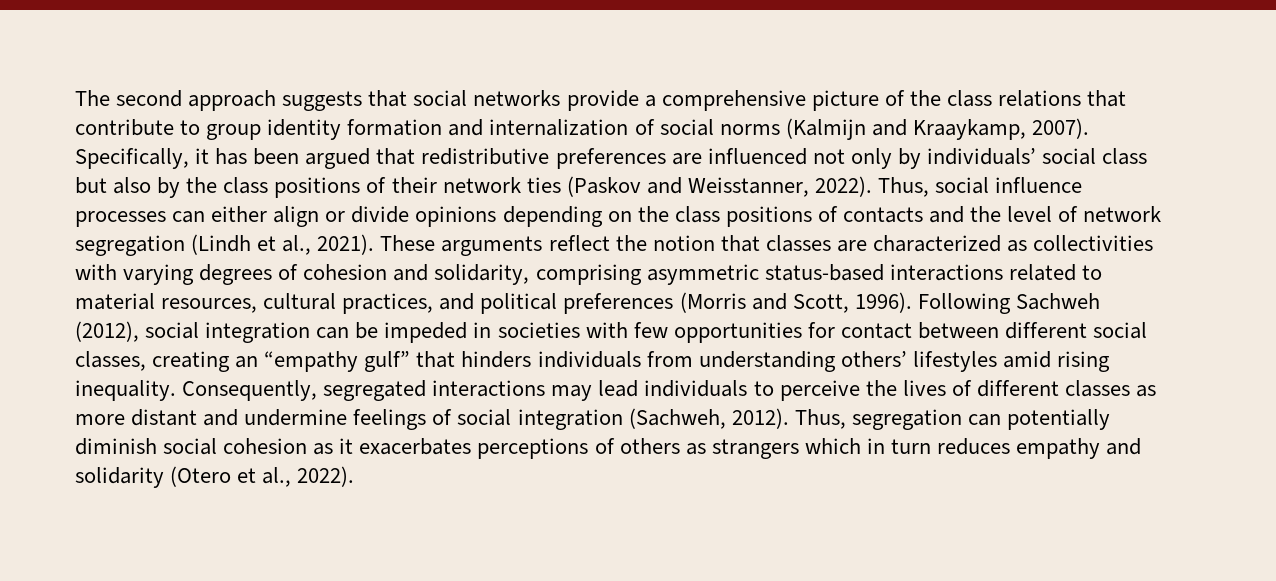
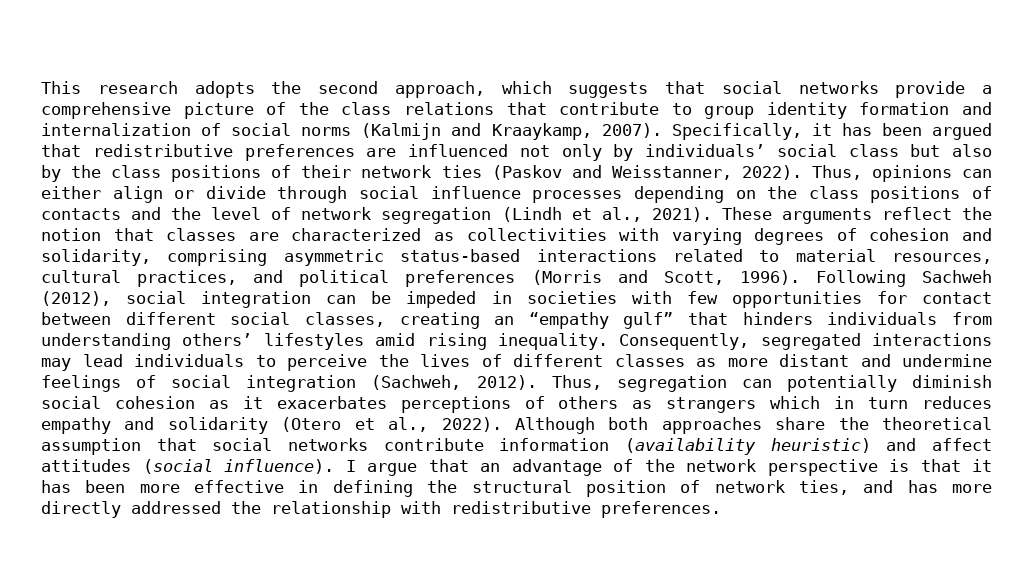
- The second approach suggests that social networks provide a comprehensive picture of the class relations that contribute to group identity formation and internalization of social norms (Kalmijn and Kraaykamp, 2007).
+ This research adopts the second approach, which suggests that social networks provide a comprehensive picture of the class relations that contribute to group identity formation and internalization of social norms (Kalmijn and Kraaykamp, 2007).
- Thus, social influence processes can either align or divide opinions depending on the class positions of contacts and the level of network segregation (Lindh et al., 2021).
+ Thus, opinions can either align or divide through social influence processes depending on the class positions of contacts and the level of network segregation (Lindh et al., 2021).
+ Although both approaches share the theoretical assumption that social networks contribute information (availability heuristic) and affect attitudes (social influence). I argue that an advantage of the network perspective is that it has been more effective in defining the structural position of network ties, and has more directly addressed the relationship with redistributive preferences.

